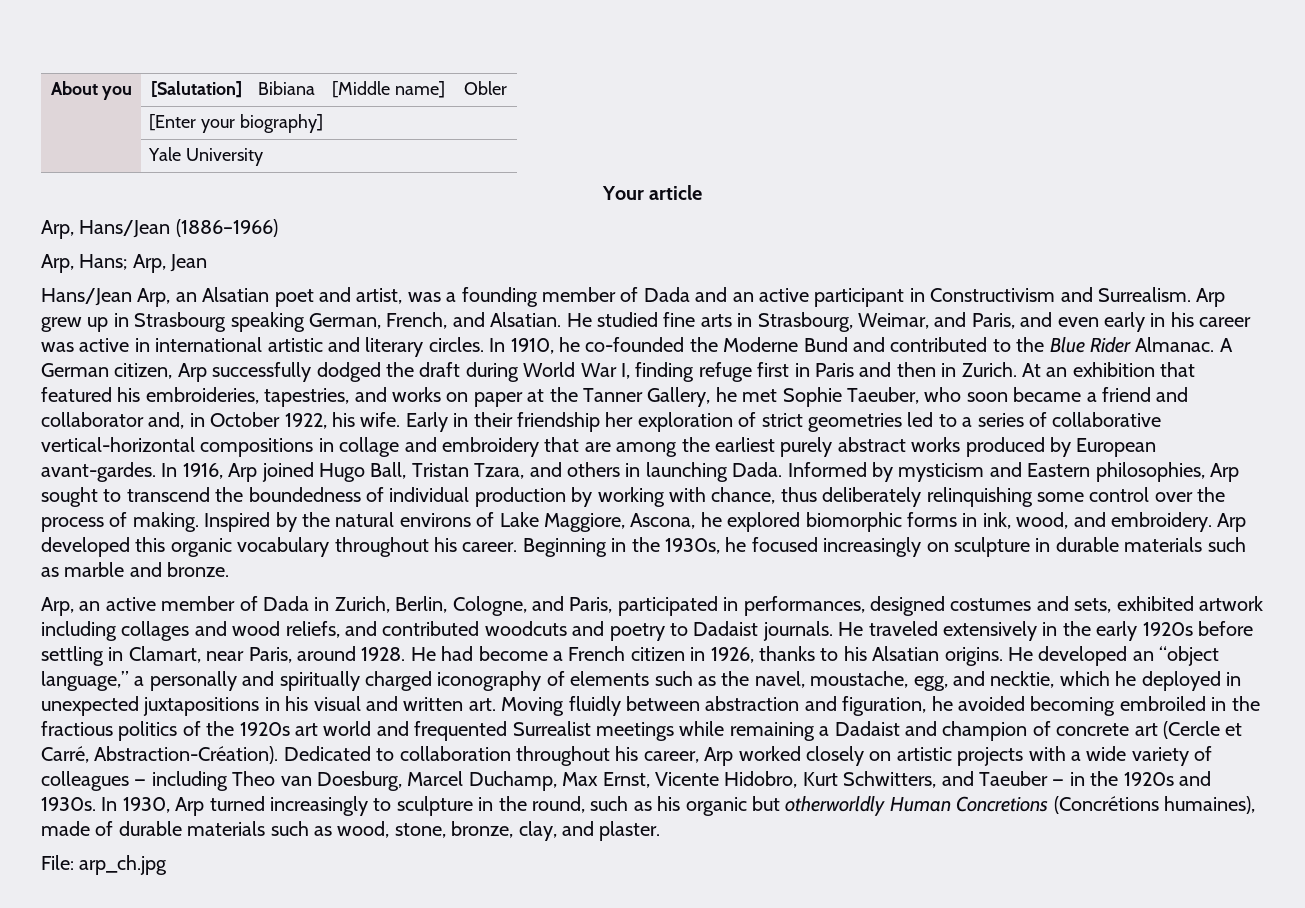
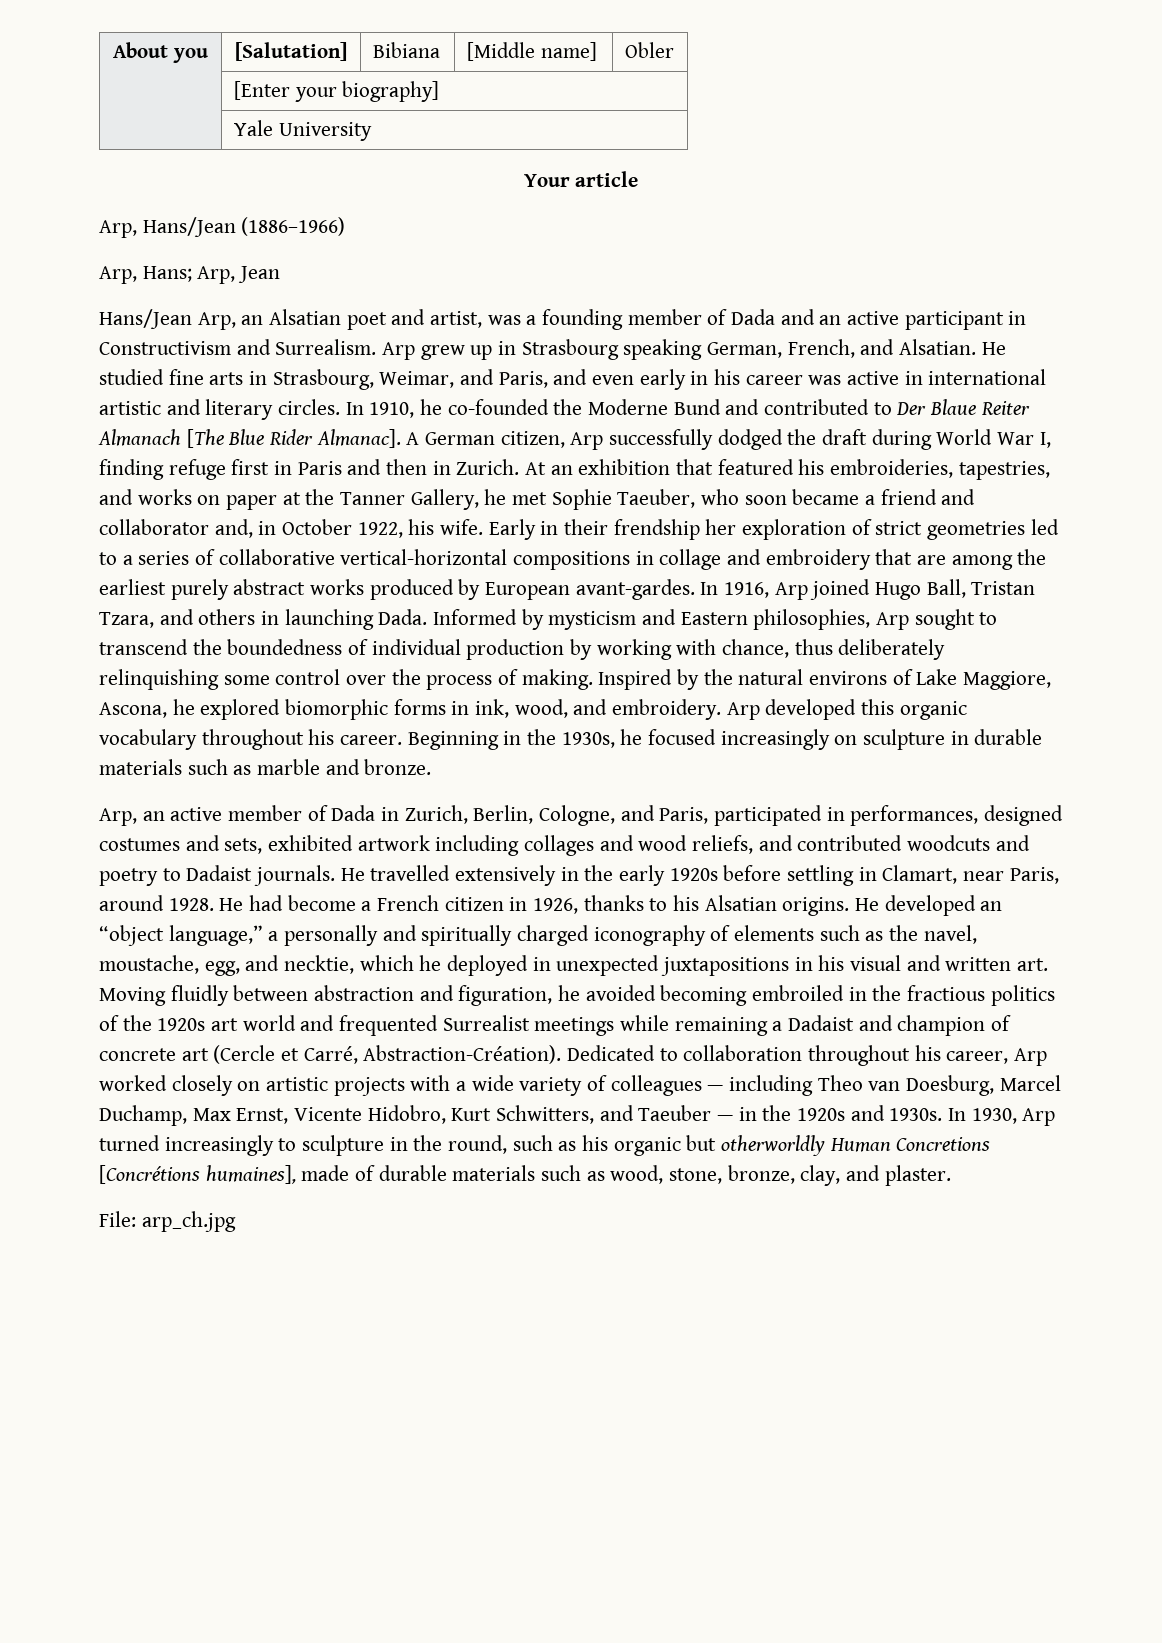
- In 1910, he co-founded the Moderne Bund and contributed to the Blue Rider Almanac.
+ In 1910, he co-founded the Moderne Bund and contributed to Der Blaue Reiter Almanach [The Blue Rider Almanac].
- Early in their friendship her exploration of strict geometries led to a series of collaborative vertical-horizontal compositions in collage and embroidery that are among the earliest purely abstract works produced by European avant-gardes.
+ Early in their frendship her exploration of strict geometries led to a series of collaborative vertical-horizontal compositions in collage and embroidery that are among the earliest purely abstract works produced by European avant-gardes.
- He traveled extensively in the early 1920s before settling in Clamart, near Paris, around 1928.
+ He travelled extensively in the early 1920s before settling in Clamart, near Paris, around 1928.
- In 1930, Arp turned increasingly to sculpture in the round, such as his organic but otherworldly Human Concretions (Concrétions humaines), made of durable materials such as wood, stone, bronze, clay, and plaster.
+ In 1930, Arp turned increasingly to sculpture in the round, such as his organic but otherworldly Human Concretions [Concrétions humaines], made of durable materials such as wood, stone, bronze, clay, and plaster.

